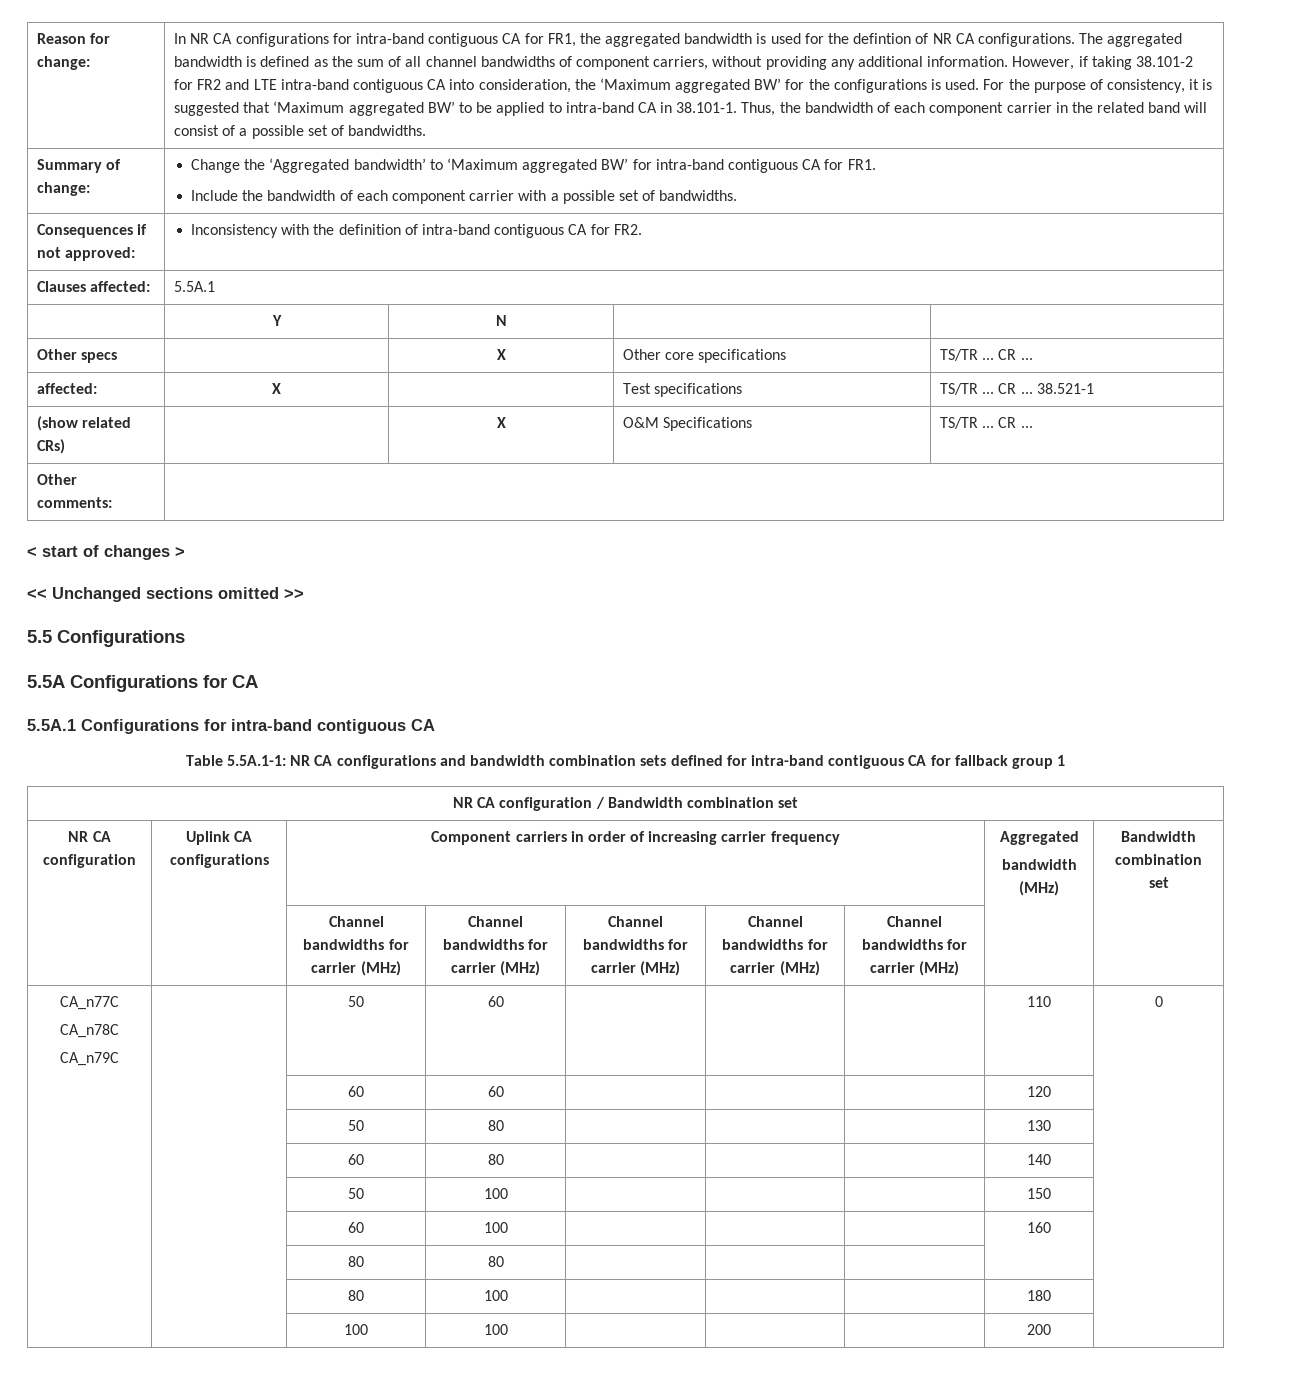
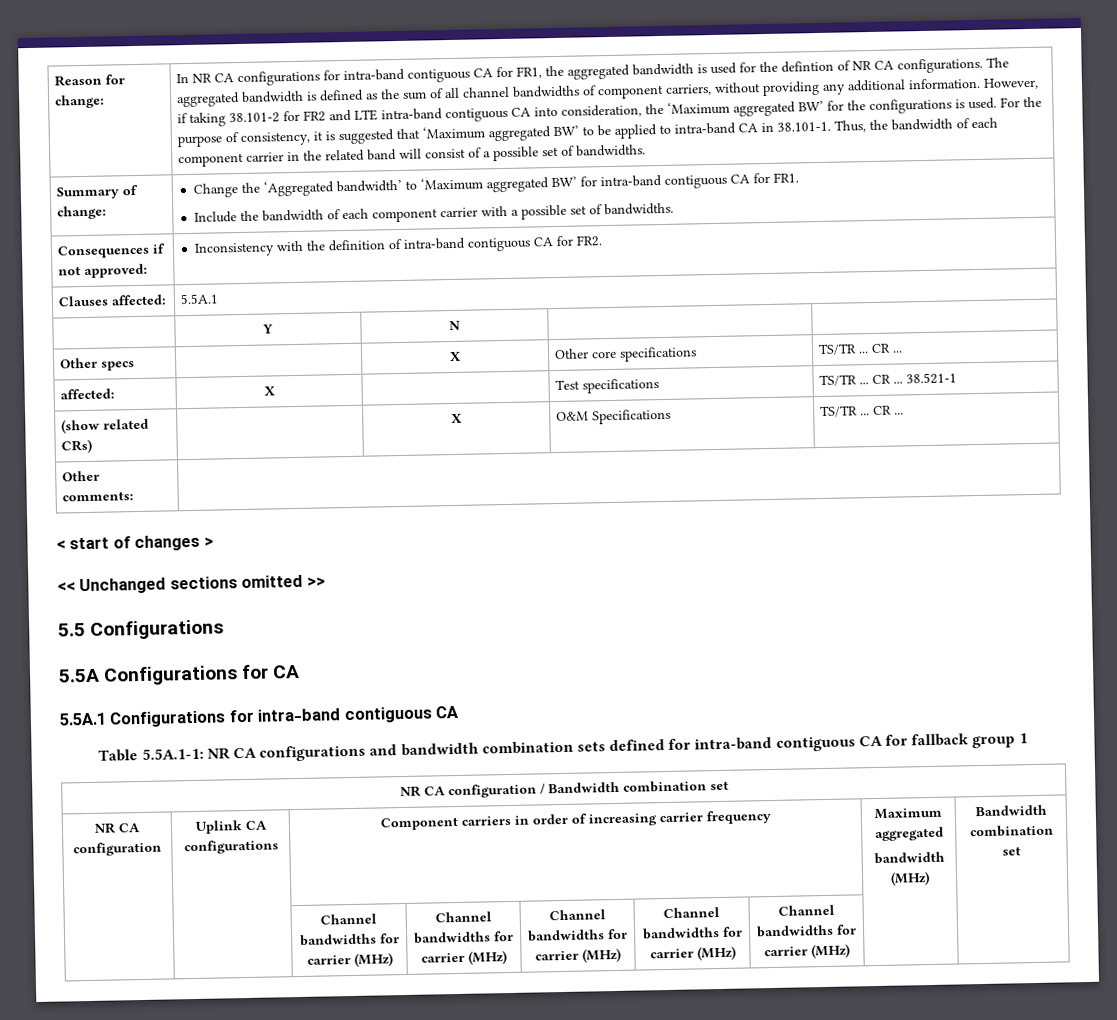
- NR CA configuration | Uplink CA configurations | Component carriers in order of increasing carrier frequency | Aggregated
+ NR CA configuration | Uplink CA configurations | Component carriers in order of increasing carrier frequency | Maximum aggregated
- CA_n77C
- CA_n78C
- CA_n79C | | 50 | 60 | | | | 110 | 0
- | | 60 | 60 | | | | 120 |
- | | 50 | 80 | | | | 130 |
- | | 60 | 80 | | | | 140 |
- | | 50 | 100 | | | | 150 |
- | | 60 | 100 | | | | 160 |
- | | 80 | 80 | | | | |
- | | 80 | 100 | | | | 180 |
- | | 100 | 100 | | | | 200 |

